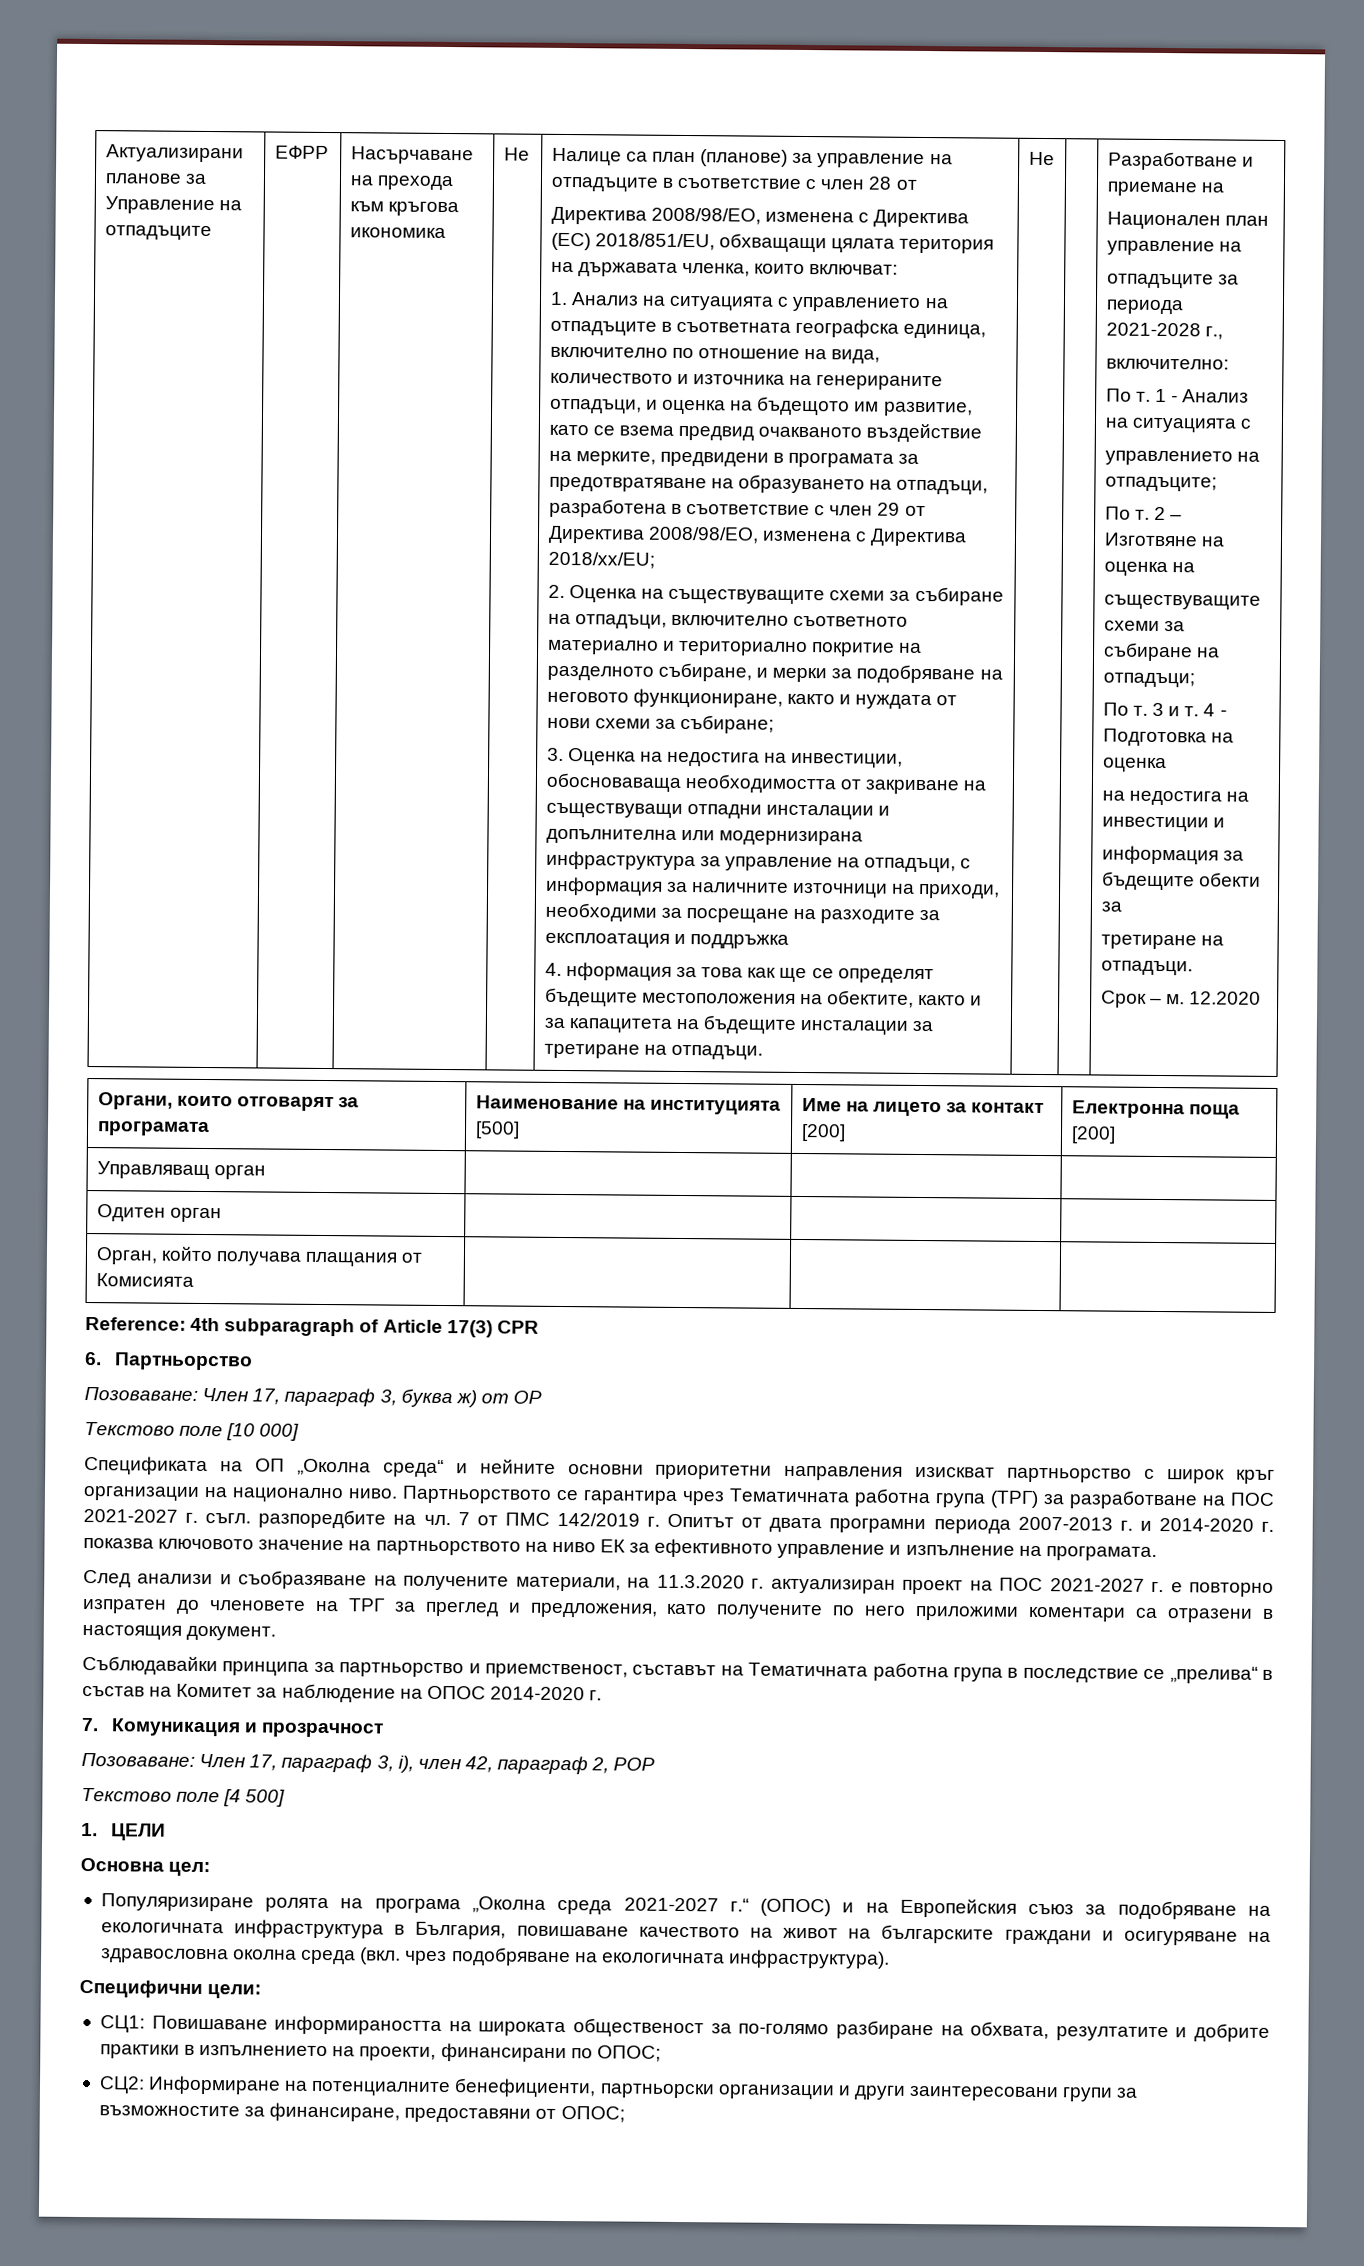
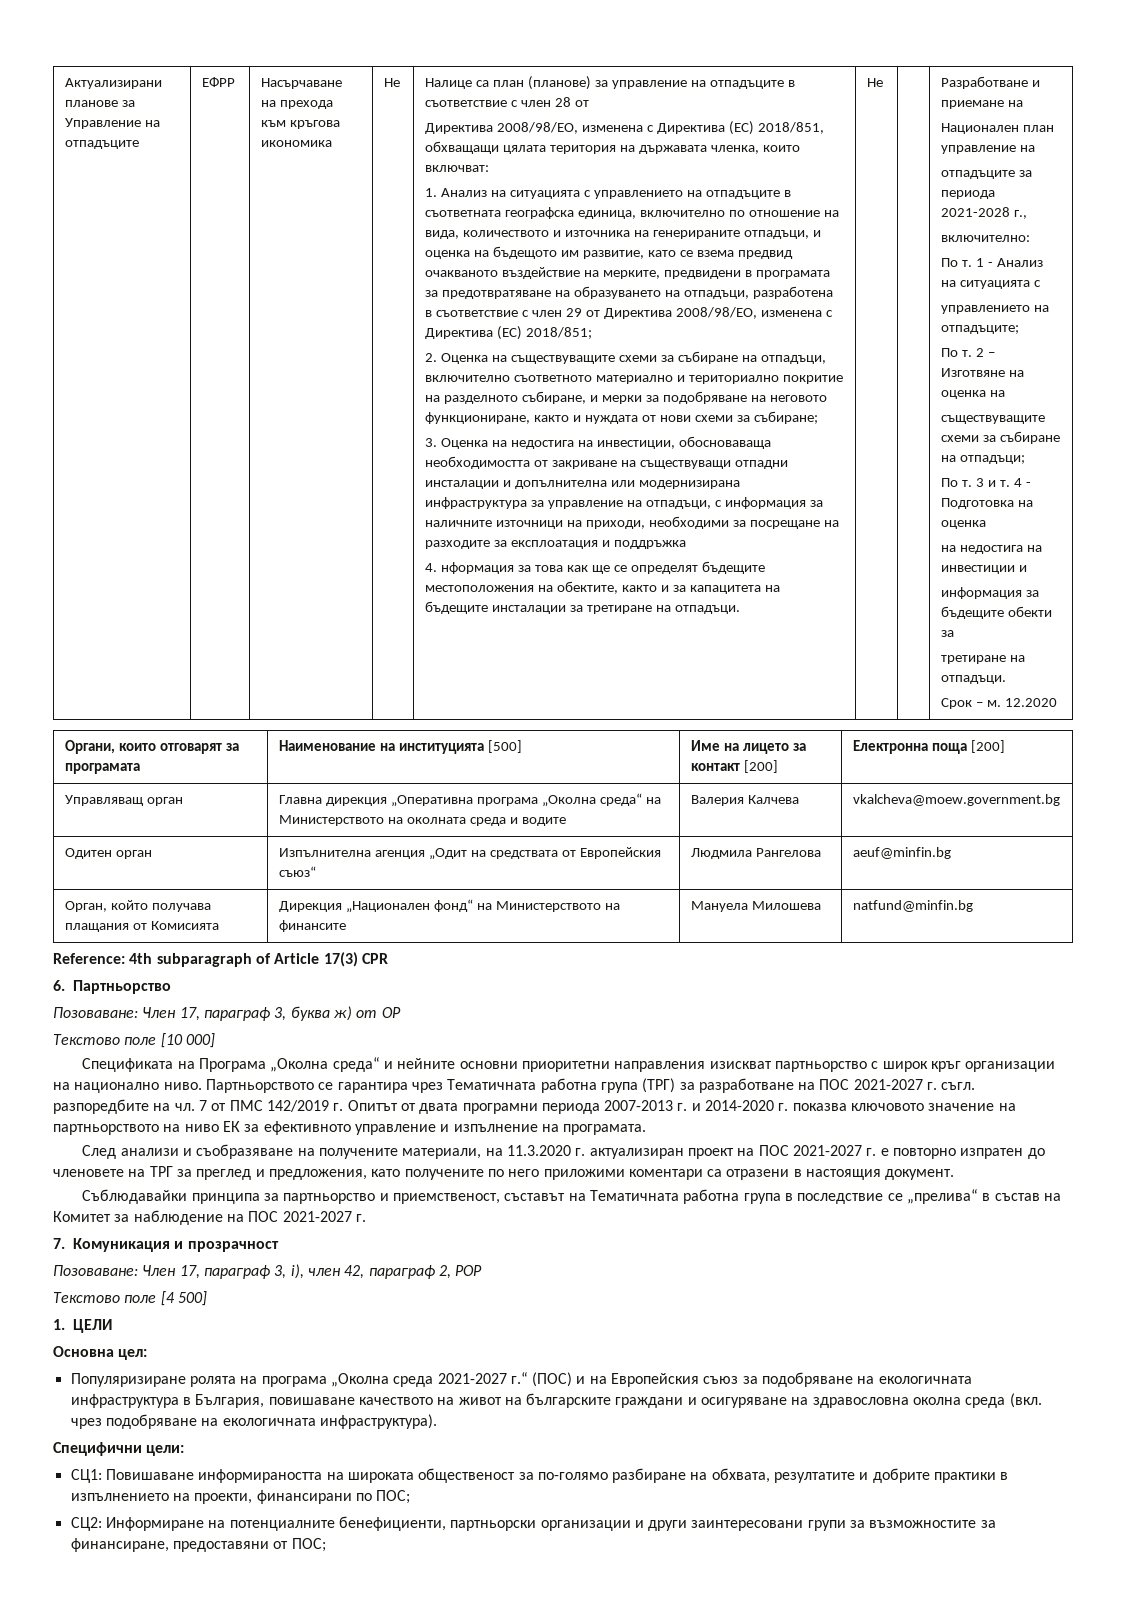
- Директива 2008/98/ЕО, изменена с Директива (ЕС) 2018/851/EU, обхващащи цялата територия на държавата членка, които включват:
+ Директива 2008/98/ЕО, изменена с Директива (ЕС) 2018/851, обхващащи цялата територия на държавата членка, които включват:
- 1. Анализ на ситуацията с управлението на отпадъците в съответната географска единица, включително по отношение на вида, количеството и източника на генерираните отпадъци, и оценка на бъдещото им развитие, като се взема предвид очакваното въздействие на мерките, предвидени в програмата за предотвратяване на образуването на отпадъци, разработена в съответствие с член 29 от Директива 2008/98/ЕО, изменена с Директива 2018/xx/EU;
+ 1. Анализ на ситуацията с управлението на отпадъците в съответната географска единица, включително по отношение на вида, количеството и източника на генерираните отпадъци, и оценка на бъдещото им развитие, като се взема предвид очакваното въздействие на мерките, предвидени в програмата за предотвратяване на образуването на отпадъци, разработена в съответствие с член 29 от Директива 2008/98/ЕО, изменена с Директива (ЕС) 2018/851;
- Управляващ орган | | |
- Одитен орган | | |
+ Управляващ орган | Главна дирекция „Оперативна програма „Околна среда“ на Министерството на околната среда и водите | Валерия Калчева | vkalcheva@moew.government.bg
+ Одитен орган | Изпълнителна агенция „Одит на средствата от Европейския съюз“ | Людмила Рангелова | aeuf@minfin.bg
- Орган, който получава плащания от Комисията | | |
+ Орган, който получава плащания от Комисията | Дирекция „Национален фонд“ на Министерството на финансите | Мануела Милошева | natfund@minfin.bg
- Спецификата на ОП „Околна среда“ и нейните основни приоритетни направления изискват партньорство с широк кръг организации на национално ниво.
+ Спецификата на Програма „Околна среда“ и нейните основни приоритетни направления изискват партньорство с широк кръг организации на национално ниво.
- Съблюдавайки принципа за партньорство и приемственост, съставът на Тематичната работна група в последствие се „прелива“ в състав на Комитет за наблюдение на ОПОС 2014-2020 г.
+ Съблюдавайки принципа за партньорство и приемственост, съставът на Тематичната работна група в последствие се „прелива“ в състав на Комитет за наблюдение на ПОС 2021-2027 г.
- Популяризиране ролята на програма „Околна среда 2021-2027 г.“ (ОПОС) и на Европейския съюз за подобряване на екологичната инфраструктура в България, повишаване качеството на живот на българските граждани и осигуряване на здравословна околна среда (вкл. чрез подобряване на екологичната инфраструктура).
+ Популяризиране ролята на програма „Околна среда 2021-2027 г.“ (ПОС) и на Европейския съюз за подобряване на екологичната инфраструктура в България, повишаване качеството на живот на българските граждани и осигуряване на здравословна околна среда (вкл. чрез подобряване на екологичната инфраструктура).
- СЦ1: Повишаване информираността на широката общественост за по-голямо разбиране на обхвата, резултатите и добрите практики в изпълнението на проекти, финансирани по ОПОС;
+ СЦ1: Повишаване информираността на широката общественост за по-голямо разбиране на обхвата, резултатите и добрите практики в изпълнението на проекти, финансирани по ПОС;
- СЦ2: Информиране на потенциалните бенефициенти, партньорски организации и други заинтересовани групи за възможностите за финансиране, предоставяни от ОПОС;
+ СЦ2: Информиране на потенциалните бенефициенти, партньорски организации и други заинтересовани групи за възможностите за финансиране, предоставяни от ПОС;

